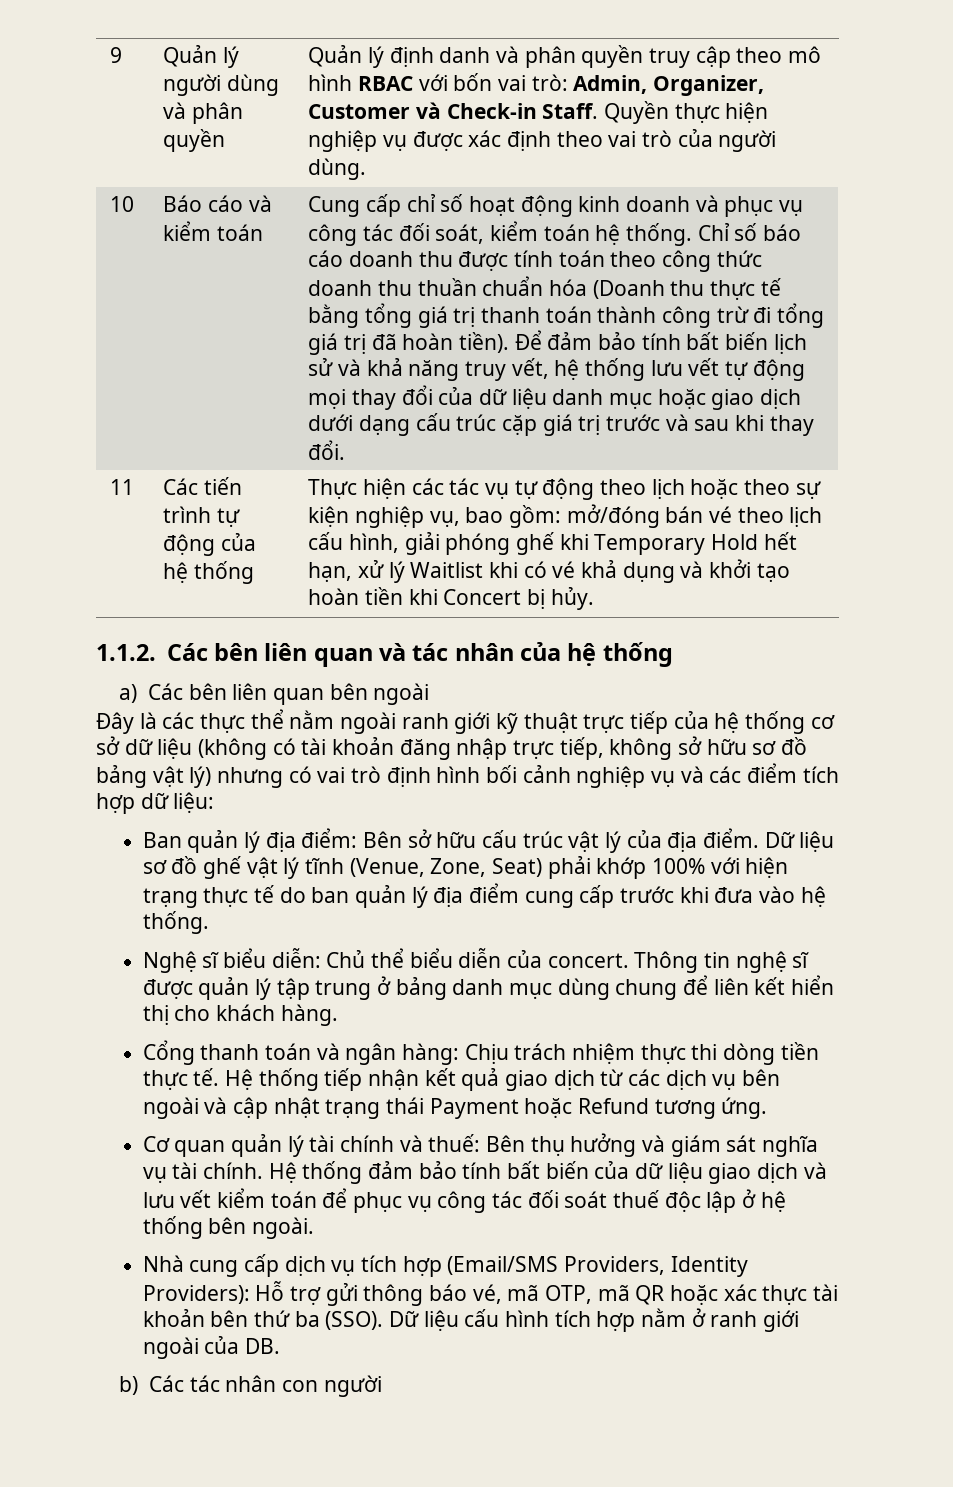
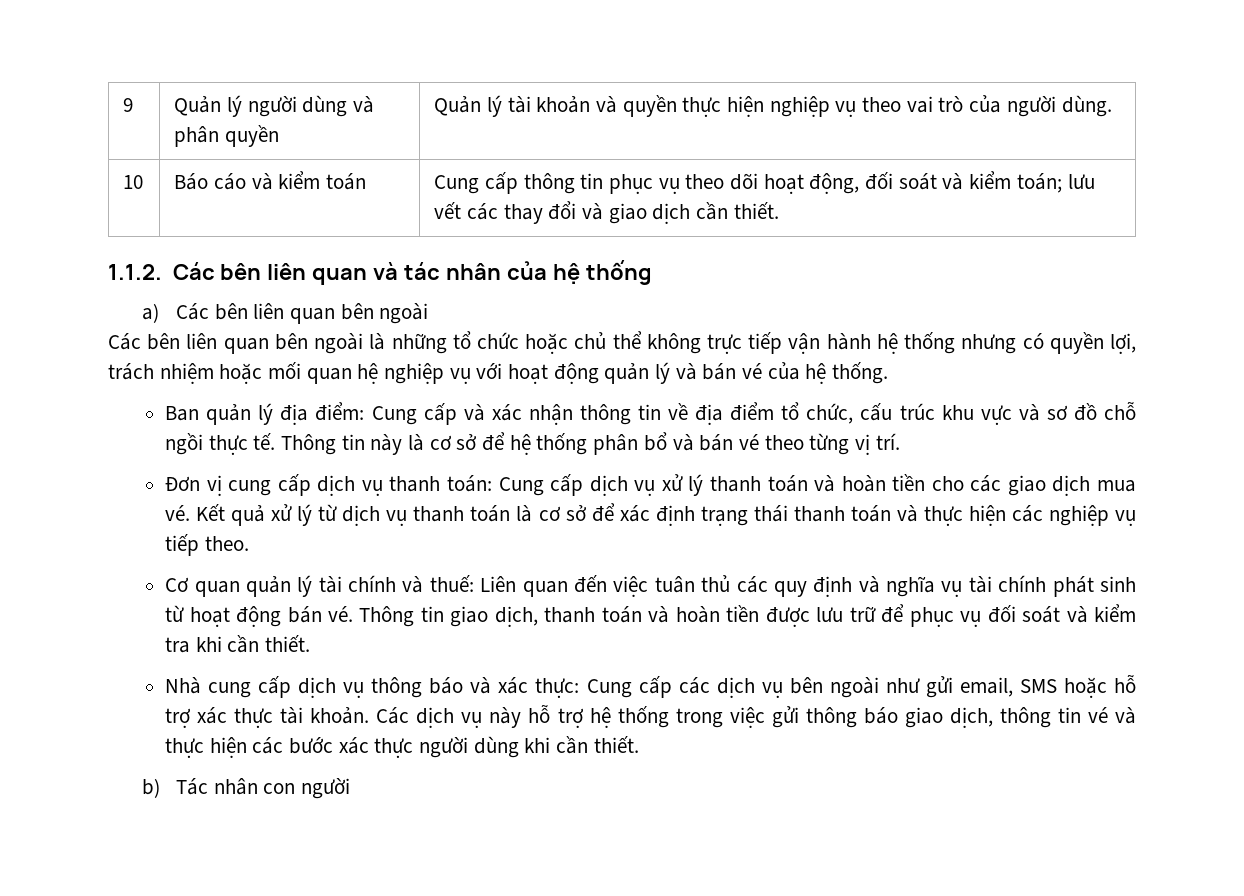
- Quản lý định danh và phân quyền truy cập theo mô hình RBAC với bốn vai trò: Admin, Organizer, Customer và Check-in Staff. Quyền thực hiện nghiệp vụ được xác định theo vai trò của người dùng.
+ Quản lý tài khoản và quyền thực hiện nghiệp vụ theo vai trò của người dùng.
- Cung cấp chỉ số hoạt động kinh doanh và phục vụ công tác đối soát, kiểm toán hệ thống. Chỉ số báo cáo doanh thu được tính toán theo công thức doanh thu thuần chuẩn hóa (Doanh thu thực tế bằng tổng giá trị thanh toán thành công trừ đi tổng giá trị đã hoàn tiền). Để đảm bảo tính bất biến lịch sử và khả năng truy vết, hệ thống lưu vết tự động mọi thay đổi của dữ liệu danh mục hoặc giao dịch dưới dạng cấu trúc cặp giá trị trước và sau khi thay đổi.
- 11 | Các tiến trình tự động của hệ thống | Thực hiện các tác vụ tự động theo lịch hoặc theo sự kiện nghiệp vụ, bao gồm: mở/đóng bán vé theo lịch cấu hình, giải phóng ghế khi Temporary Hold hết hạn, xử lý Waitlist khi có vé khả dụng và khởi tạo hoàn tiền khi Concert bị hủy.
+ Cung cấp thông tin phục vụ theo dõi hoạt động, đối soát và kiểm toán; lưu vết các thay đổi và giao dịch cần thiết.
- Đây là các thực thể nằm ngoài ranh giới kỹ thuật trực tiếp của hệ thống cơ sở dữ liệu (không có tài khoản đăng nhập trực tiếp, không sở hữu sơ đồ bảng vật lý) nhưng có vai trò định hình bối cảnh nghiệp vụ và các điểm tích hợp dữ liệu:
+ Các bên liên quan bên ngoài là những tổ chức hoặc chủ thể không trực tiếp vận hành hệ thống nhưng có quyền lợi, trách nhiệm hoặc mối quan hệ nghiệp vụ với hoạt động quản lý và bán vé của hệ thống.
- Ban quản lý địa điểm: Bên sở hữu cấu trúc vật lý của địa điểm. Dữ liệu sơ đồ ghế vật lý tĩnh (Venue, Zone, Seat) phải khớp 100% với hiện trạng thực tế do ban quản lý địa điểm cung cấp trước khi đưa vào hệ thống.
- Nghệ sĩ biểu diễn: Chủ thể biểu diễn của concert. Thông tin nghệ sĩ được quản lý tập trung ở bảng danh mục dùng chung để liên kết hiển thị cho khách hàng.
- Cổng thanh toán và ngân hàng: Chịu trách nhiệm thực thi dòng tiền thực tế. Hệ thống tiếp nhận kết quả giao dịch từ các dịch vụ bên ngoài và cập nhật trạng thái Payment hoặc Refund tương ứng.
+ Ban quản lý địa điểm: Cung cấp và xác nhận thông tin về địa điểm tổ chức, cấu trúc khu vực và sơ đồ chỗ ngồi thực tế. Thông tin này là cơ sở để hệ thống phân bổ và bán vé theo từng vị trí.
+ Đơn vị cung cấp dịch vụ thanh toán: Cung cấp dịch vụ xử lý thanh toán và hoàn tiền cho các giao dịch mua vé. Kết quả xử lý từ dịch vụ thanh toán là cơ sở để xác định trạng thái thanh toán và thực hiện các nghiệp vụ tiếp theo.
- Cơ quan quản lý tài chính và thuế: Bên thụ hưởng và giám sát nghĩa vụ tài chính. Hệ thống đảm bảo tính bất biến của dữ liệu giao dịch và lưu vết kiểm toán để phục vụ công tác đối soát thuế độc lập ở hệ thống bên ngoài.
+ Cơ quan quản lý tài chính và thuế: Liên quan đến việc tuân thủ các quy định và nghĩa vụ tài chính phát sinh từ hoạt động bán vé. Thông tin giao dịch, thanh toán và hoàn tiền được lưu trữ để phục vụ đối soát và kiểm tra khi cần thiết.
- Nhà cung cấp dịch vụ tích hợp (Email/SMS Providers, Identity Providers): Hỗ trợ gửi thông báo vé, mã OTP, mã QR hoặc xác thực tài khoản bên thứ ba (SSO). Dữ liệu cấu hình tích hợp nằm ở ranh giới ngoài của DB.
+ Nhà cung cấp dịch vụ thông báo và xác thực: Cung cấp các dịch vụ bên ngoài như gửi email, SMS hoặc hỗ trợ xác thực tài khoản. Các dịch vụ này hỗ trợ hệ thống trong việc gửi thông báo giao dịch, thông tin vé và thực hiện các bước xác thực người dùng khi cần thiết.
- b) Các tác nhân con người
+ b) Tác nhân con người

